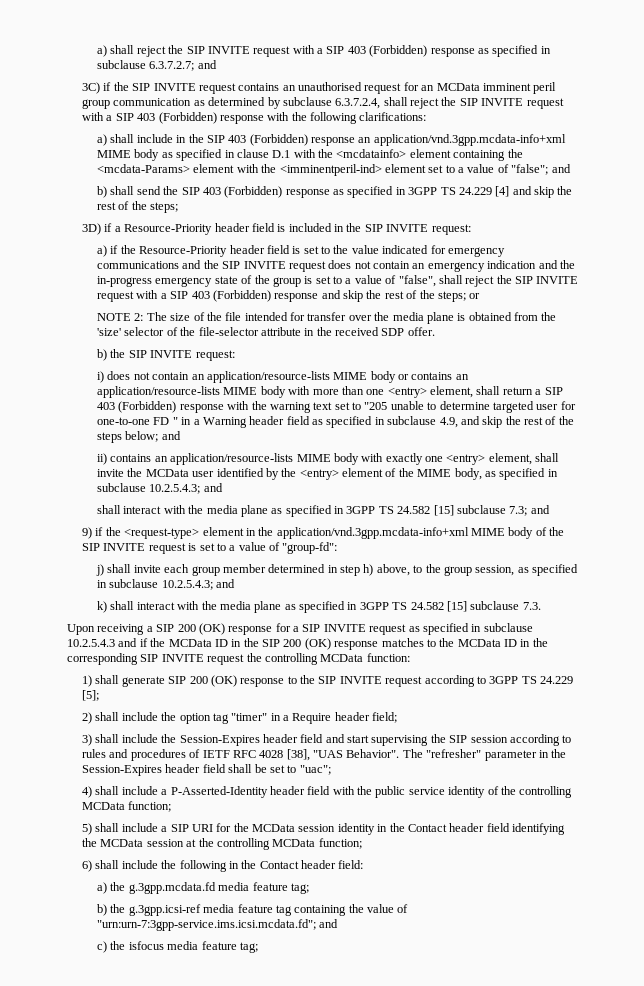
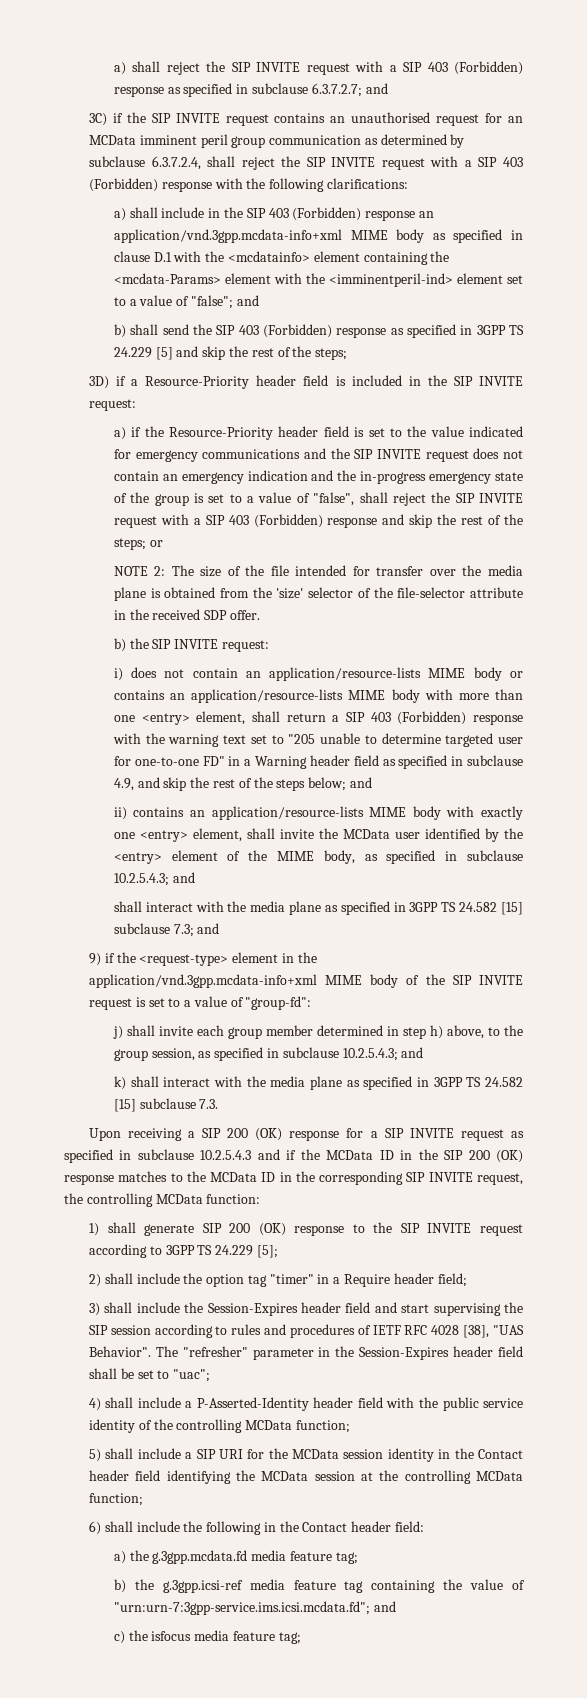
- b) shall send the SIP 403 (Forbidden) response as specified in 3GPP TS 24.229 [4] and skip the rest of the steps;
+ b) shall send the SIP 403 (Forbidden) response as specified in 3GPP TS 24.229 [5] and skip the rest of the steps;
- i) does not contain an application/resource-lists MIME body or contains an application/resource-lists MIME body with more than one <entry> element, shall return a SIP 403 (Forbidden) response with the warning text set to "205 unable to determine targeted user for one-to-one FD " in a Warning header field as specified in subclause 4.9, and skip the rest of the steps below; and
+ i) does not contain an application/resource-lists MIME body or contains an application/resource-lists MIME body with more than one <entry> element, shall return a SIP 403 (Forbidden) response with the warning text set to "205 unable to determine targeted user for one-to-one FD" in a Warning header field as specified in subclause 4.9, and skip the rest of the steps below; and
- Upon receiving a SIP 200 (OK) response for a SIP INVITE request as specified in subclause 10.2.5.4.3 and if the MCData ID in the SIP 200 (OK) response matches to the MCData ID in the corresponding SIP INVITE request the controlling MCData function:
+ Upon receiving a SIP 200 (OK) response for a SIP INVITE request as specified in subclause 10.2.5.4.3 and if the MCData ID in the SIP 200 (OK) response matches to the MCData ID in the corresponding SIP INVITE request, the controlling MCData function:

